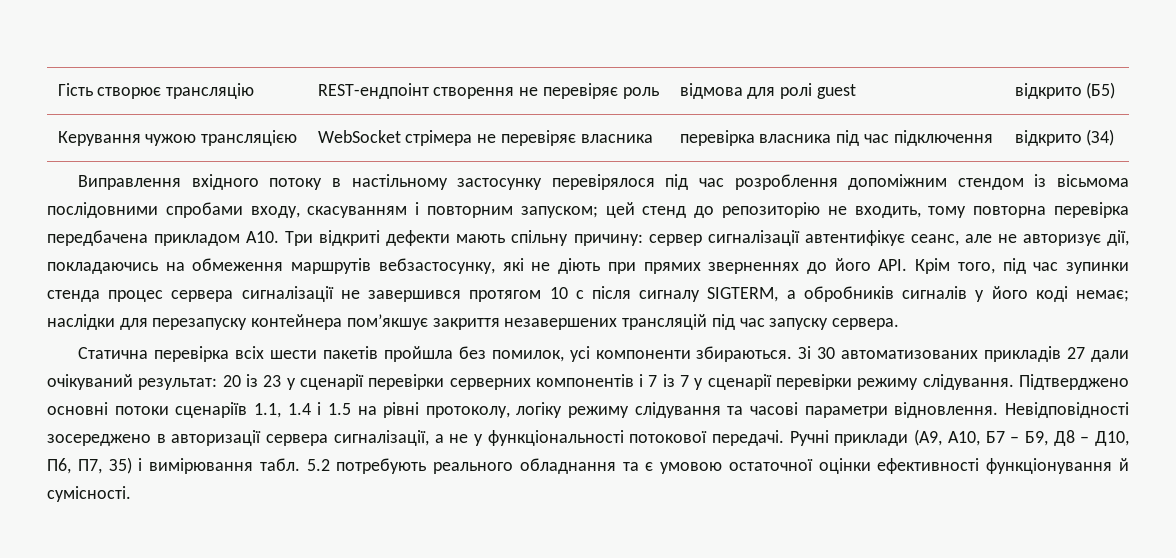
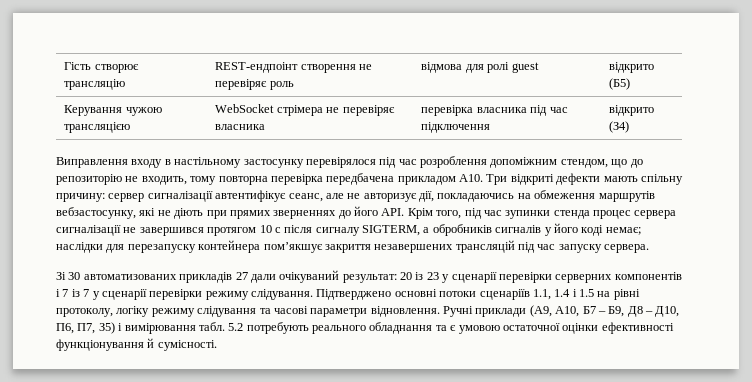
- Виправлення вхідного потоку в настільному застосунку перевірялося під час розроблення допоміжним стендом із вісьмома послідовними спробами входу, скасуванням і повторним запуском; цей стенд до репозиторію не входить, тому повторна перевірка передбачена прикладом А10. Три відкриті дефекти мають спільну причину:
+ Виправлення входу в настільному застосунку перевірялося під час розроблення допоміжним стендом, що до репозиторію не входить, тому повторна перевірка передбачена прикладом А10. Три відкриті дефекти мають спільну причину:
- Статична перевірка всіх шести пакетів пройшла без помилок, усі компоненти збираються.
- Невідповідності зосереджено в авторизації сервера сигналізації, а не у функціональності потокової передачі.

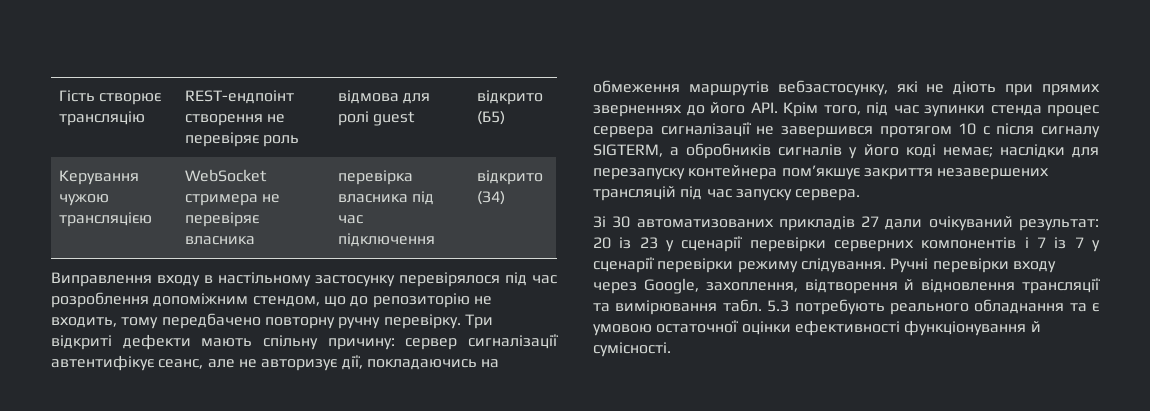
- Керування чужою трансляцією | WebSocket стрімера не перевіряє власника | перевірка власника під час підключення | відкрито (З4)
+ Керування чужою трансляцією | WebSocket стримера не перевіряє власника | перевірка власника під час підключення | відкрито (З4)
- Виправлення входу в настільному застосунку перевірялося під час розроблення допоміжним стендом, що до репозиторію не входить, тому повторна перевірка передбачена прикладом А10. Три відкриті дефекти мають спільну причину:
+ Виправлення входу в настільному застосунку перевірялося під час розроблення допоміжним стендом, що до репозиторію не входить, тому передбачено повторну ручну перевірку. Три відкриті дефекти мають спільну причину:
- Підтверджено основні потоки сценаріїв 1.1, 1.4 і 1.5 на рівні протоколу, логіку режиму слідування та часові параметри відновлення. Ручні приклади (А9, А10, Б7 – Б9, Д8 – Д10, П6, П7, З5) і вимірювання табл.
+ Ручні перевірки входу через Google, захоплення, відтворення й відновлення трансляції та вимірювання табл.
- 5.2 потребують реального обладнання та є умовою остаточної оцінки ефективності функціонування й сумісності.
+ 5.3 потребують реального обладнання та є умовою остаточної оцінки ефективності функціонування й сумісності.

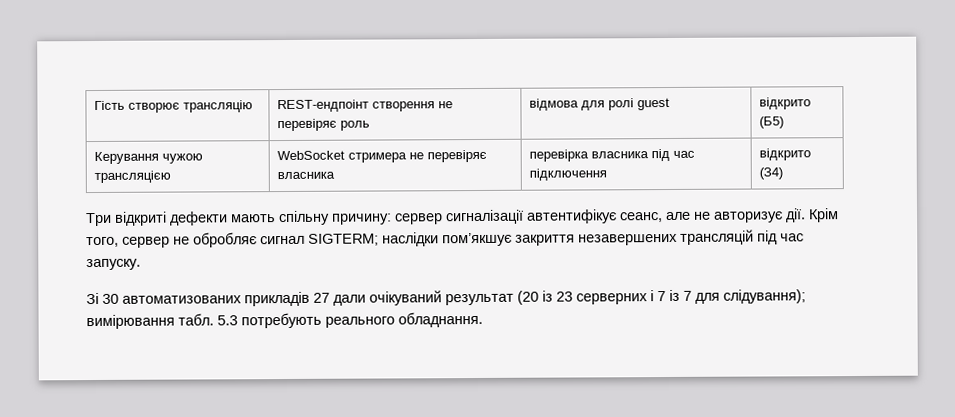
- Виправлення входу в настільному застосунку перевірялося під час розроблення допоміжним стендом, що до репозиторію не входить, тому передбачено повторну ручну перевірку. Три відкриті дефекти мають спільну причину: сервер сигналізації автентифікує сеанс, але не авторизує дії, покладаючись на обмеження маршрутів вебзастосунку, які не діють при прямих зверненнях до його API. Крім того, під час зупинки стенда процес сервера сигналізації не завершився протягом 10 с після сигналу SIGTERM, а обробників сигналів у його коді немає; наслідки для перезапуску контейнера пом’якшує закриття незавершених трансляцій під час запуску сервера.
+ Три відкриті дефекти мають спільну причину: сервер сигналізації автентифікує сеанс, але не авторизує дії. Крім того, сервер не обробляє сигнал SIGTERM; наслідки пом’якшує закриття незавершених трансляцій під час запуску.
- Зі 30 автоматизованих прикладів 27 дали очікуваний результат: 20 із 23 у сценарії перевірки серверних компонентів і 7 із 7 у сценарії перевірки режиму слідування. Ручні перевірки входу через Google, захоплення, відтворення й відновлення трансляції та вимірювання табл.
+ Зі 30 автоматизованих прикладів 27 дали очікуваний результат (20 із 23 серверних і 7 із 7 для слідування); вимірювання табл.
- 5.3 потребують реального обладнання та є умовою остаточної оцінки ефективності функціонування й сумісності.
+ 5.3 потребують реального обладнання.

